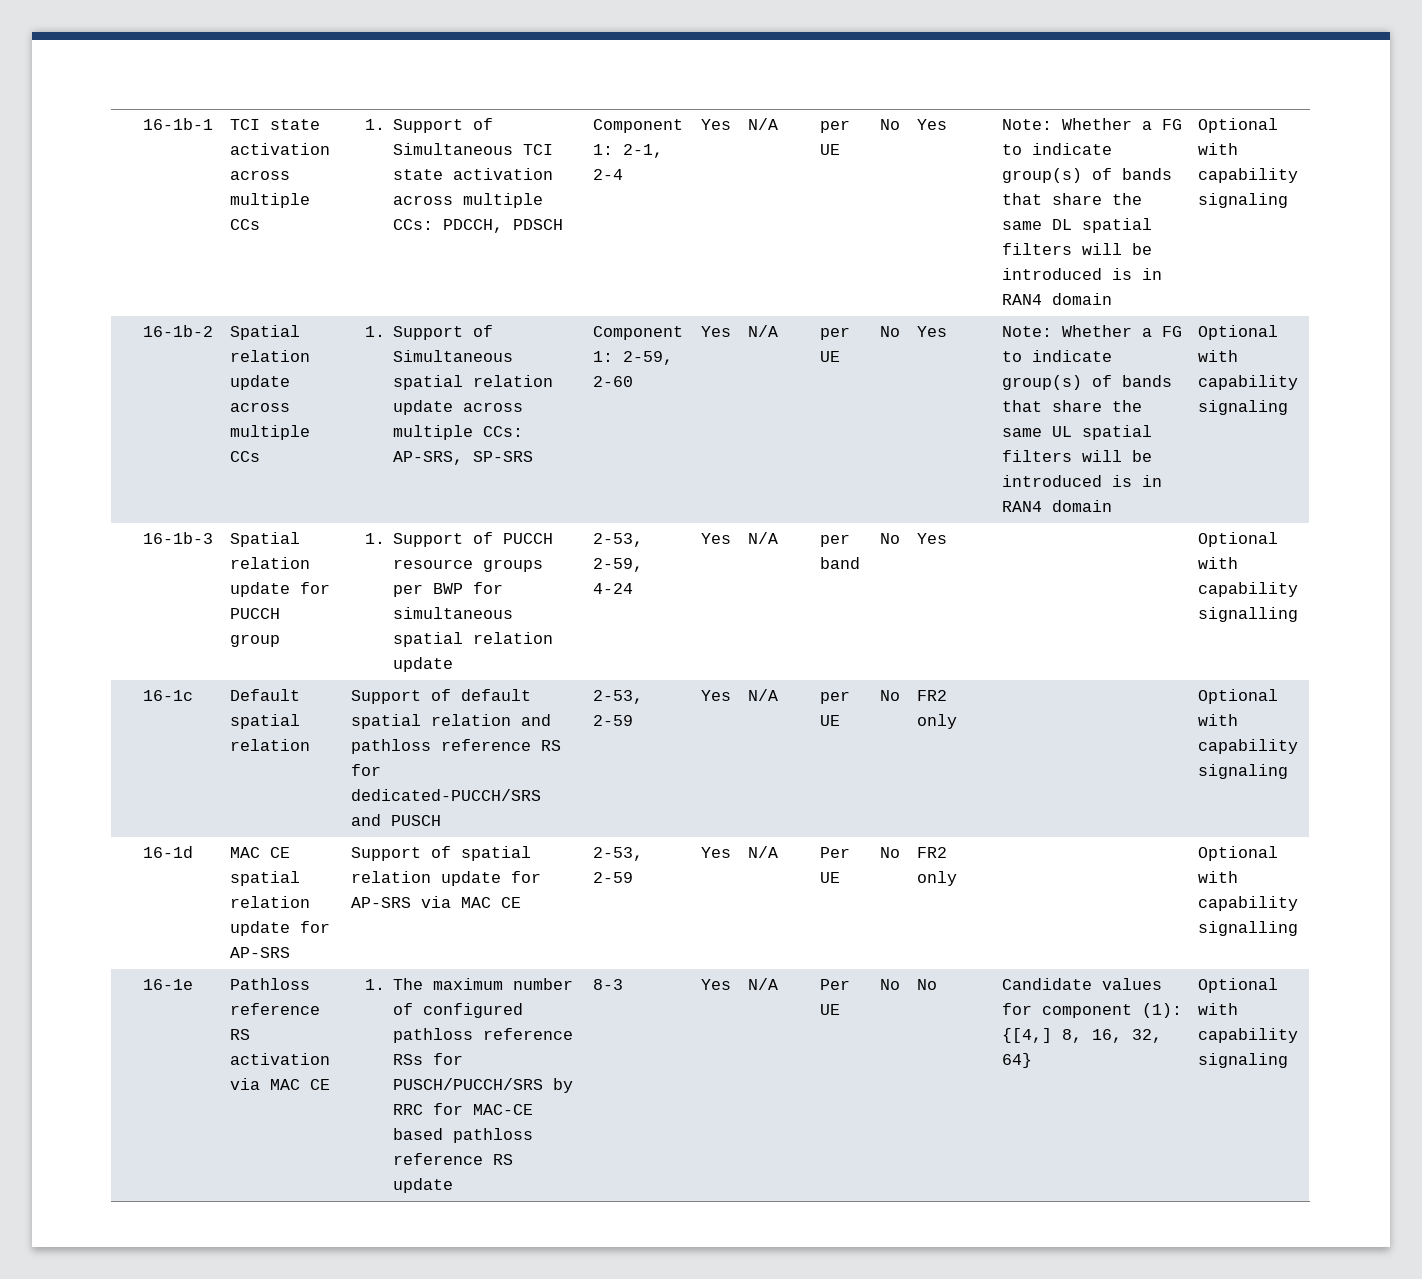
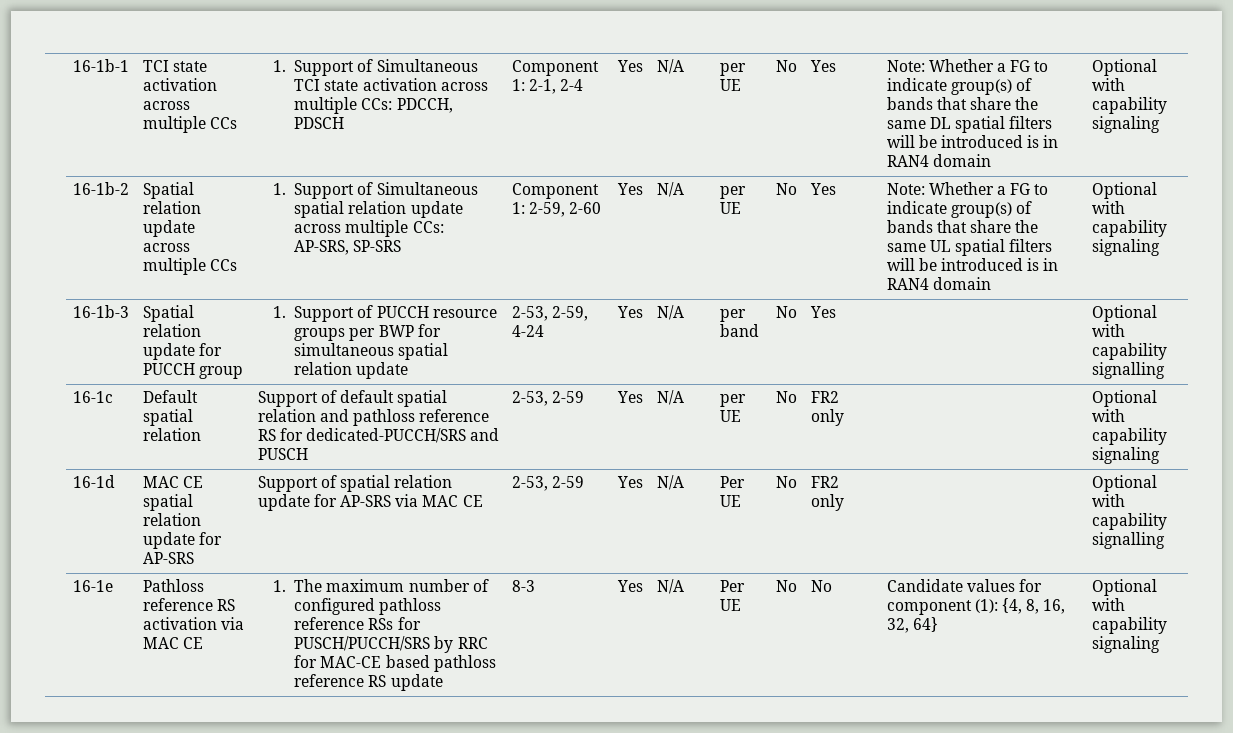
- Candidate values for component (1): {[4,] 8, 16, 32, 64}
+ Candidate values for component (1): {4, 8, 16, 32, 64}

